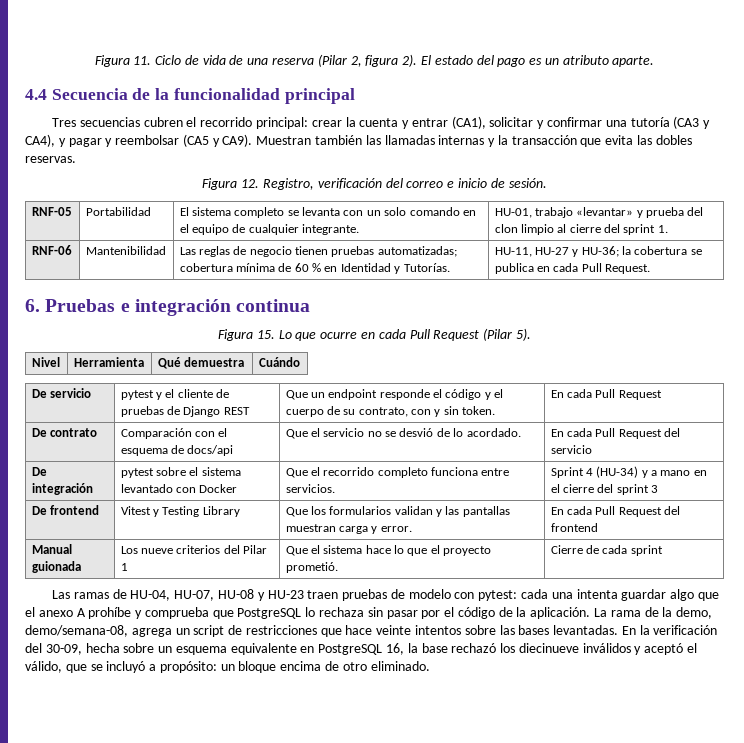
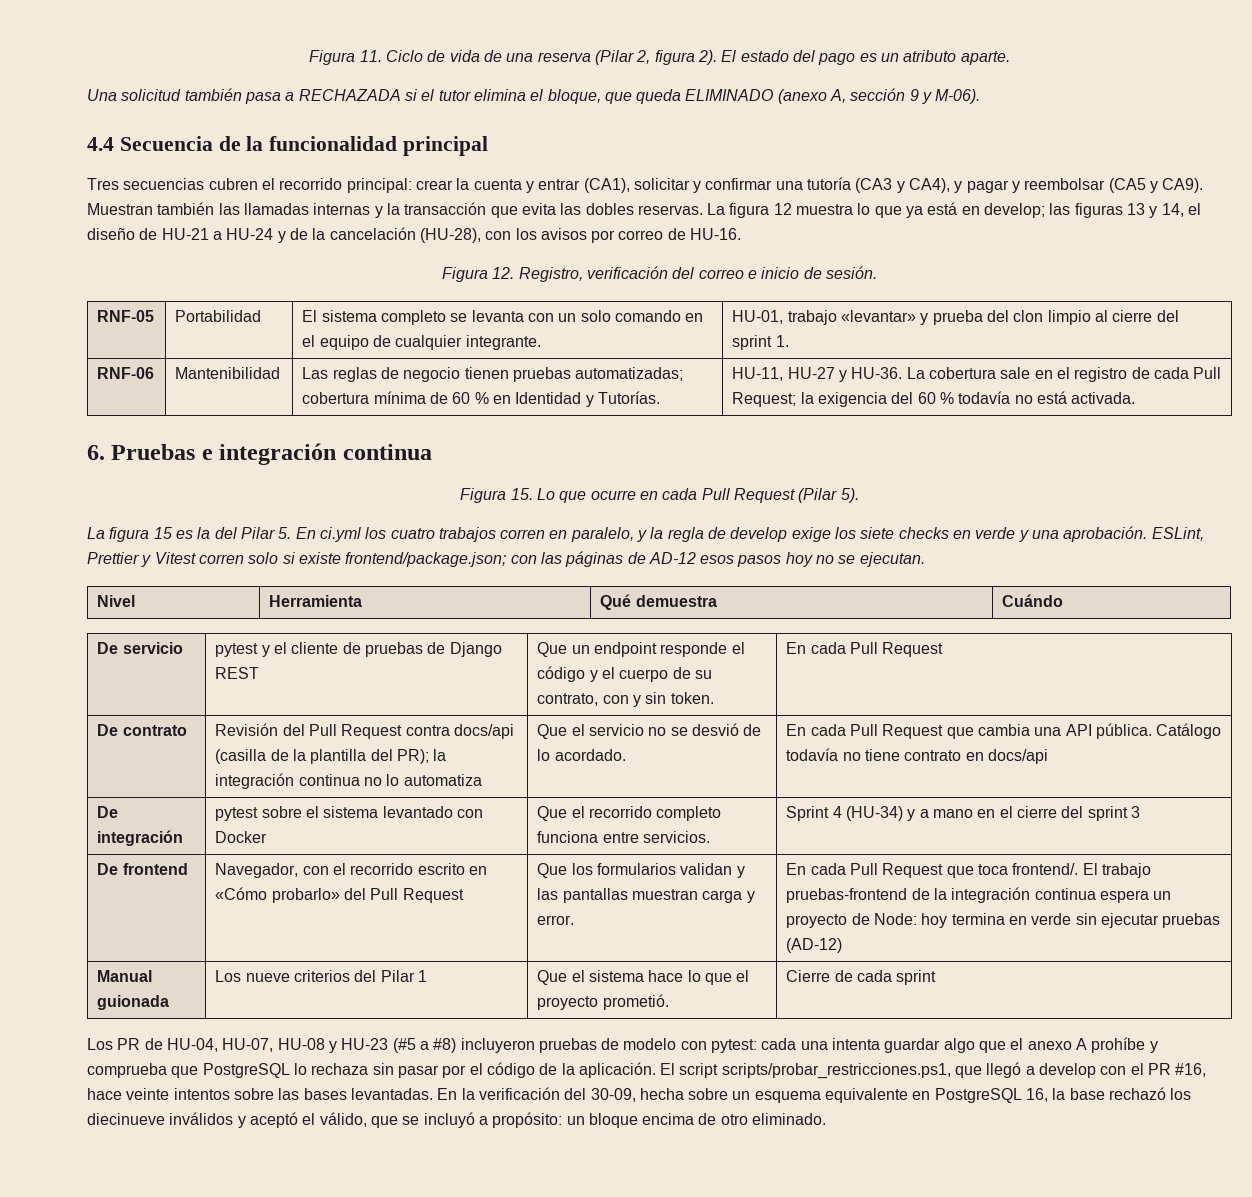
+ Una solicitud también pasa a RECHAZADA si el tutor elimina el bloque, que queda ELIMINADO (anexo A, sección 9 y M-06).
+ La figura 12 muestra lo que ya está en develop; las figuras 13 y 14, el diseño de HU-21 a HU-24 y de la cancelación (HU-28), con los avisos por correo de HU-16.
- HU-11, HU-27 y HU-36; la cobertura se publica en cada Pull Request.
+ HU-11, HU-27 y HU-36. La cobertura sale en el registro de cada Pull Request; la exigencia del 60 % todavía no está activada.
+ La figura 15 es la del Pilar 5. En ci.yml los cuatro trabajos corren en paralelo, y la regla de develop exige los siete checks en verde y una aprobación. ESLint, Prettier y Vitest corren solo si existe frontend/package.json; con las páginas de AD-12 esos pasos hoy no se ejecutan.
- Comparación con el esquema de docs/api
+ Revisión del Pull Request contra docs/api (casilla de la plantilla del PR); la integración continua no lo automatiza
- En cada Pull Request del servicio
+ En cada Pull Request que cambia una API pública. Catálogo todavía no tiene contrato en docs/api
- Vitest y Testing Library
+ Navegador, con el recorrido escrito en «Cómo probarlo» del Pull Request
- En cada Pull Request del frontend
+ En cada Pull Request que toca frontend/. El trabajo pruebas-frontend de la integración continua espera un proyecto de Node: hoy termina en verde sin ejecutar pruebas (AD-12)
- Las ramas de HU-04, HU-07, HU-08 y HU-23 traen pruebas de modelo con pytest: cada una intenta guardar algo que el anexo A prohíbe y comprueba que PostgreSQL lo rechaza sin pasar por el código de la aplicación.
+ Los PR de HU-04, HU-07, HU-08 y HU-23 (#5 a #8) incluyeron pruebas de modelo con pytest: cada una intenta guardar algo que el anexo A prohíbe y comprueba que PostgreSQL lo rechaza sin pasar por el código de la aplicación.
- La rama de la demo, demo/semana-08, agrega un script de restricciones que hace veinte intentos sobre las bases levantadas.
+ El script scripts/probar_restricciones.ps1, que llegó a develop con el PR #16, hace veinte intentos sobre las bases levantadas.

